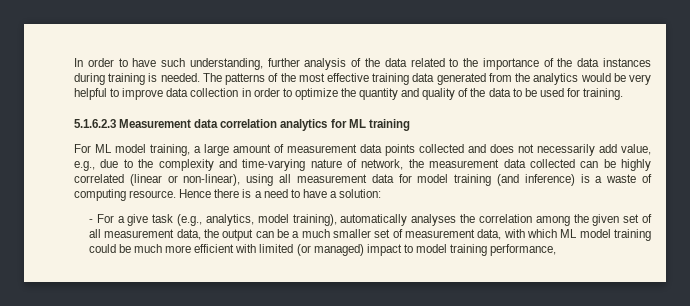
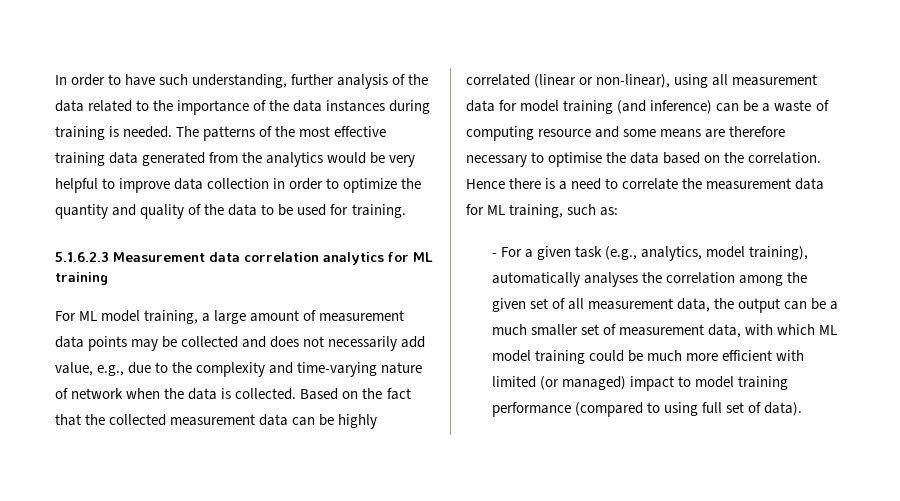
- For ML model training, a large amount of measurement data points collected and does not necessarily add value, e.g., due to the complexity and time-varying nature of network, the measurement data collected can be highly correlated (linear or non-linear), using all measurement data for model training (and inference) is a waste of computing resource.
+ For ML model training, a large amount of measurement data points may be collected and does not necessarily add value, e.g., due to the complexity and time-varying nature of network when the data is collected. Based on the fact that the collected measurement data can be highly correlated (linear or non-linear), using all measurement data for model training (and inference) can be a waste of computing resource and some means are therefore necessary to optimise the data based on the correlation.
- Hence there is a need to have a solution:
+ Hence there is a need to correlate the measurement data for ML training, such as:
- - For a give task (e.g., analytics, model training), automatically analyses the correlation among the given set of all measurement data, the output can be a much smaller set of measurement data, with which ML model training could be much more efficient with limited (or managed) impact to model training performance,
+ - For a given task (e.g., analytics, model training), automatically analyses the correlation among the given set of all measurement data, the output can be a much smaller set of measurement data, with which ML model training could be much more efficient with limited (or managed) impact to model training performance (compared to using full set of data).

